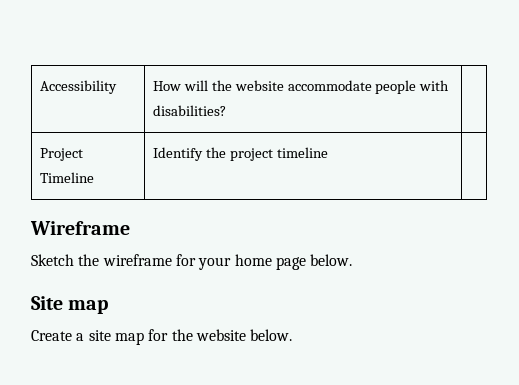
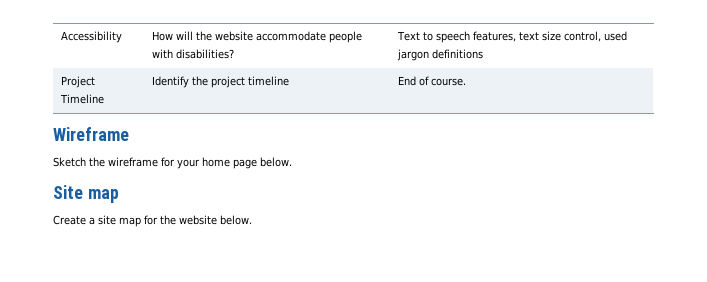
- Accessibility | How will the website accommodate people with disabilities? |
+ Accessibility | How will the website accommodate people with disabilities? | Text to speech features, text size control, used jargon definitions
- Project Timeline | Identify the project timeline |
+ Project Timeline | Identify the project timeline | End of course.

